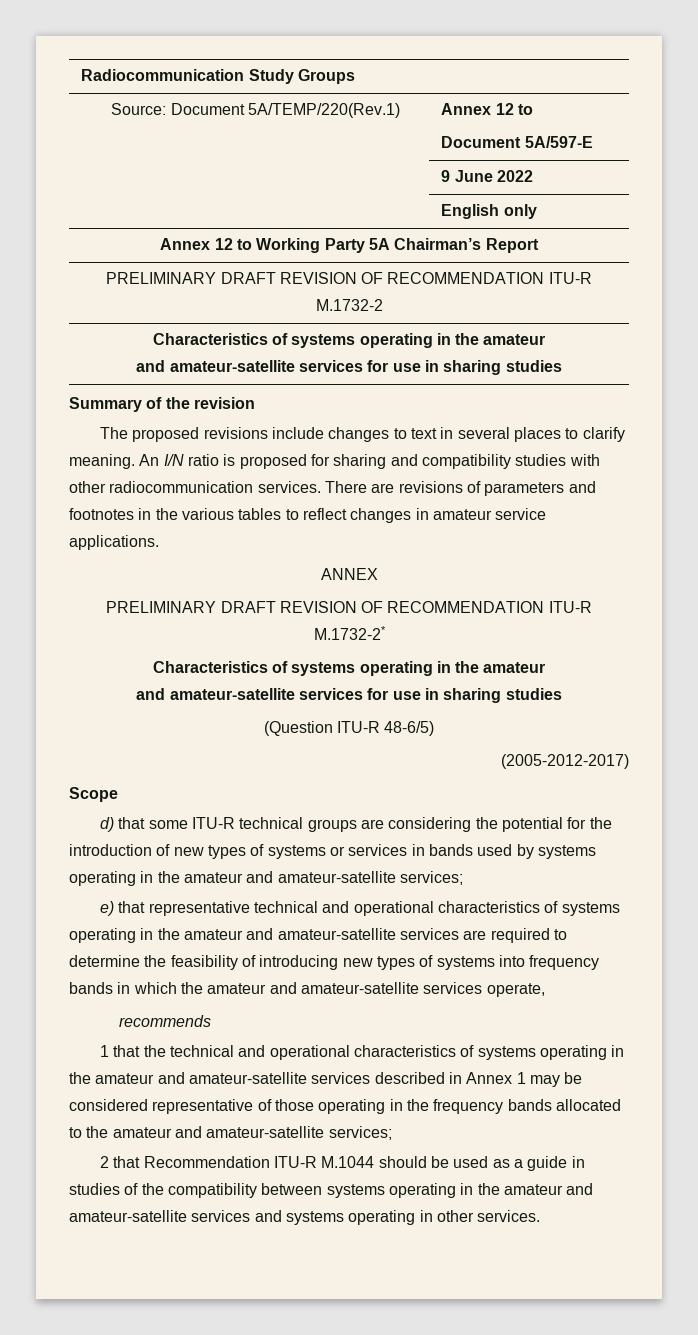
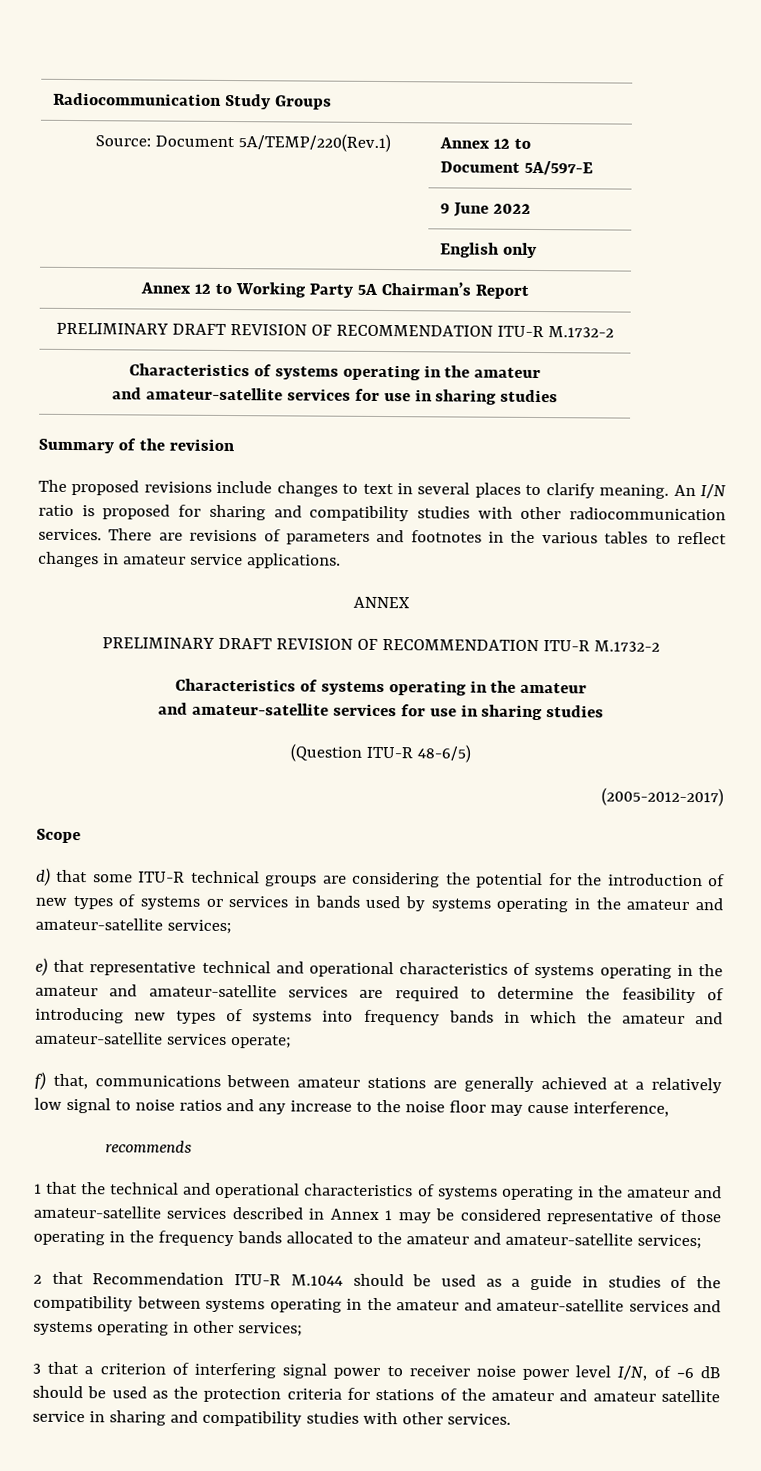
  ANNEX
- PRELIMINARY DRAFT REVISION OF RECOMMENDATION ITU-R M.1732-2*
+ PRELIMINARY DRAFT REVISION OF RECOMMENDATION ITU-R M.1732-2
- e) that representative technical and operational characteristics of systems operating in the amateur and amateur-satellite services are required to determine the feasibility of introducing new types of systems into frequency bands in which the amateur and amateur-satellite services operate,
+ e) that representative technical and operational characteristics of systems operating in the amateur and amateur-satellite services are required to determine the feasibility of introducing new types of systems into frequency bands in which the amateur and amateur-satellite services operate;
+ f) that, communications between amateur stations are generally achieved at a relatively low signal to noise ratios and any increase to the noise floor may cause interference,
- 2 that Recommendation ITU-R M.1044 should be used as a guide in studies of the compatibility between systems operating in the amateur and amateur-satellite services and systems operating in other services.
+ 2 that Recommendation ITU-R M.1044 should be used as a guide in studies of the compatibility between systems operating in the amateur and amateur-satellite services and systems operating in other services;
+ 3 that a criterion of interfering signal power to receiver noise power level I/N, of −6 dB should be used as the protection criteria for stations of the amateur and amateur satellite service in sharing and compatibility studies with other services.

